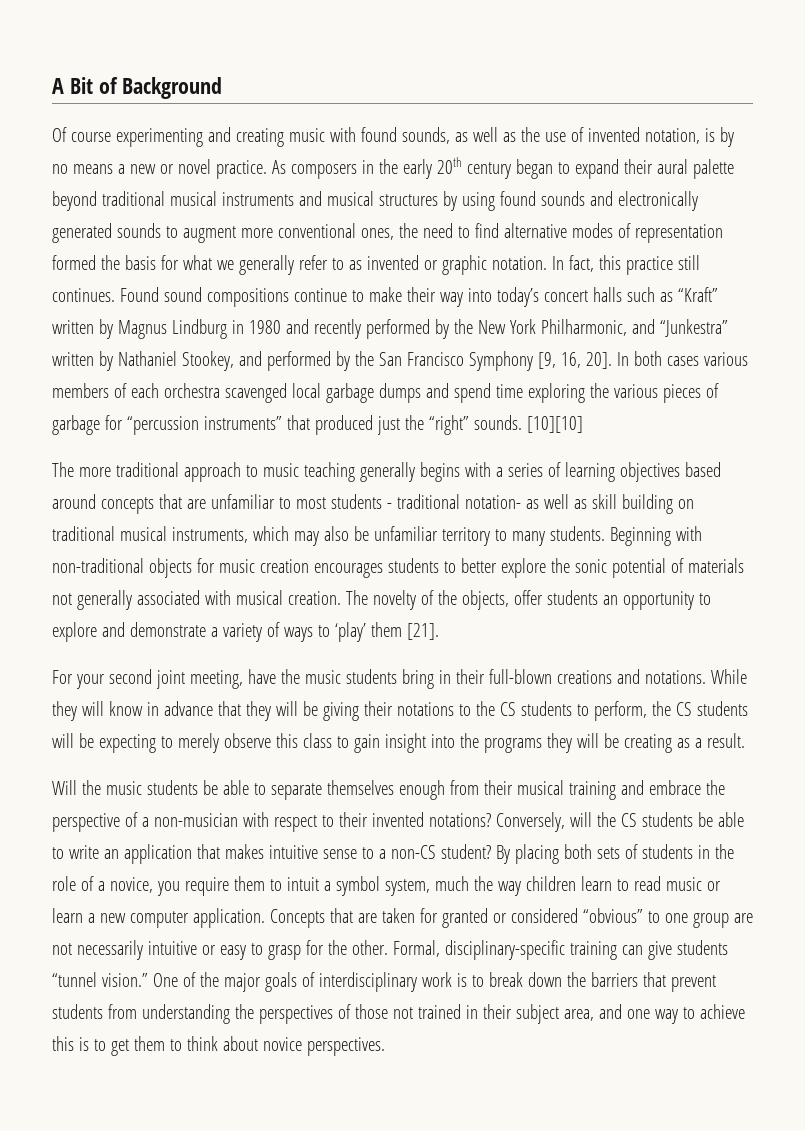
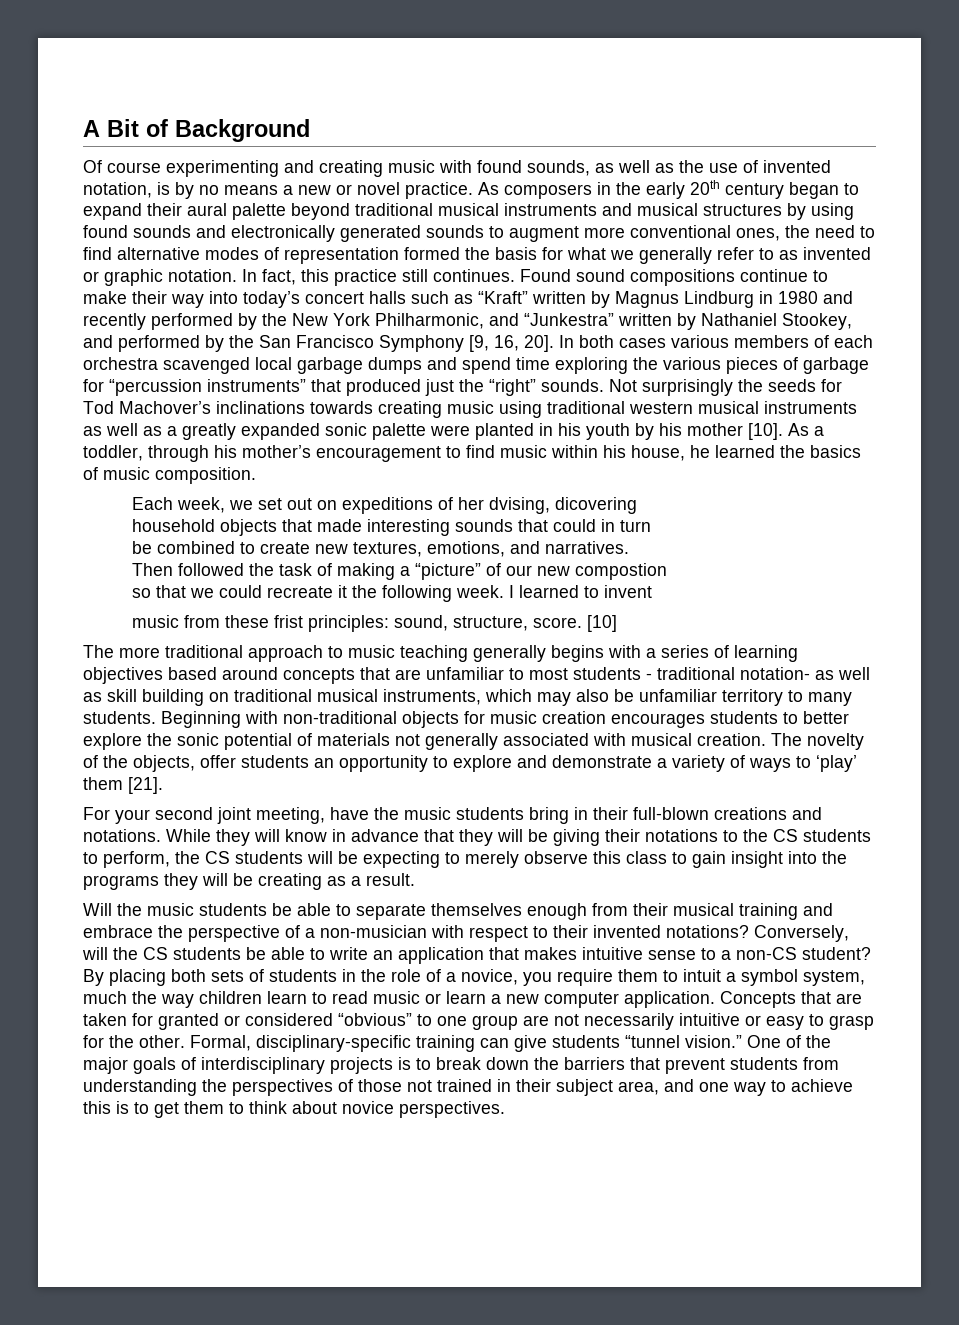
- [10][10]
+ Not surprisingly the seeds for Tod Machover’s inclinations towards creating music using traditional western musical instruments as well as a greatly expanded sonic palette were planted in his youth by his mother [10]. As a toddler, through his mother’s encouragement to find music within his house, he learned the basics of music composition.
+ Each week, we set out on expeditions of her dvising, dicovering
+ household objects that made interesting sounds that could in turn
+ be combined to create new textures, emotions, and narratives.
+ Then followed the task of making a “picture” of our new compostion
+ so that we could recreate it the following week. I learned to invent
+ music from these frist principles: sound, structure, score. [10]
- One of the major goals of interdisciplinary work is to break down the barriers that prevent students from understanding the perspectives of those not trained in their subject area, and one way to achieve this is to get them to think about novice perspectives.
+ One of the major goals of interdisciplinary projects is to break down the barriers that prevent students from understanding the perspectives of those not trained in their subject area, and one way to achieve this is to get them to think about novice perspectives.

